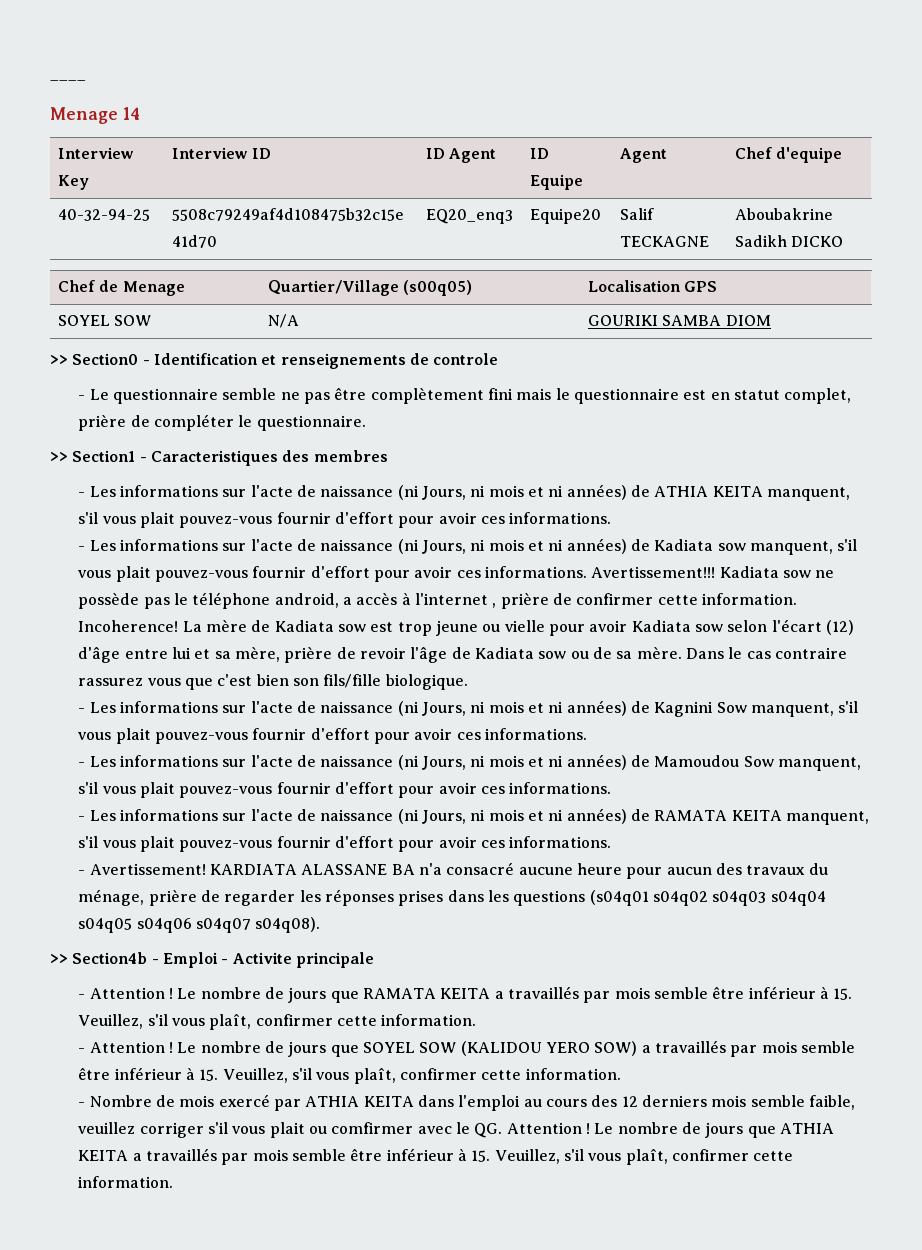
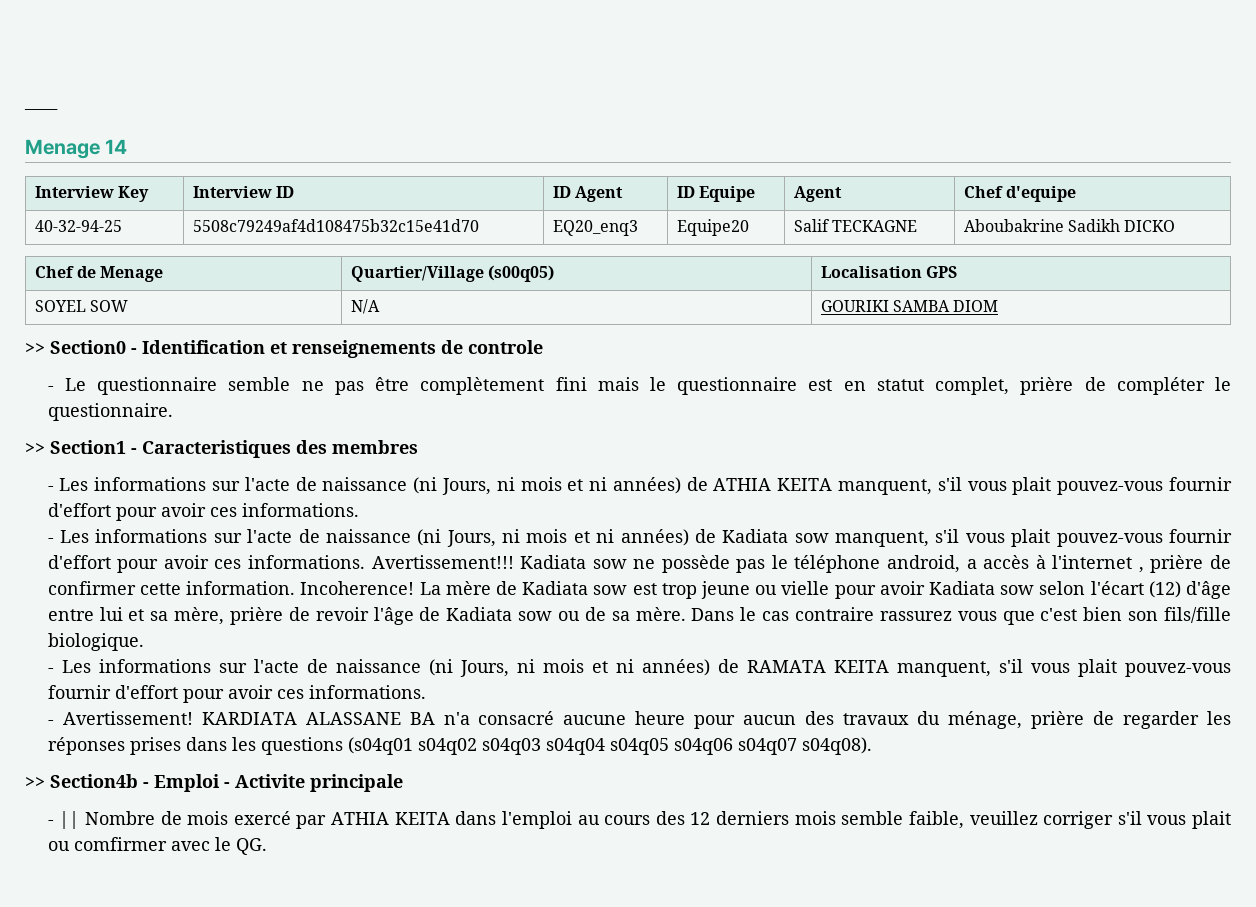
- - Les informations sur l'acte de naissance (ni Jours, ni mois et ni années) de Kagnini Sow manquent, s'il vous plait pouvez-vous fournir d'effort pour avoir ces informations.
- - Les informations sur l'acte de naissance (ni Jours, ni mois et ni années) de Mamoudou Sow manquent, s'il vous plait pouvez-vous fournir d'effort pour avoir ces informations.
- - Attention ! Le nombre de jours que RAMATA KEITA a travaillés par mois semble être inférieur à 15. Veuillez, s'il vous plaît, confirmer cette information.
- - Attention ! Le nombre de jours que SOYEL SOW (KALIDOU YERO SOW) a travaillés par mois semble être inférieur à 15. Veuillez, s'il vous plaît, confirmer cette information.
- - Nombre de mois exercé par ATHIA KEITA dans l'emploi au cours des 12 derniers mois semble faible, veuillez corriger s'il vous plait ou comfirmer avec le QG. Attention ! Le nombre de jours que ATHIA KEITA a travaillés par mois semble être inférieur à 15. Veuillez, s'il vous plaît, confirmer cette information.
+ - || Nombre de mois exercé par ATHIA KEITA dans l'emploi au cours des 12 derniers mois semble faible, veuillez corriger s'il vous plait ou comfirmer avec le QG.

